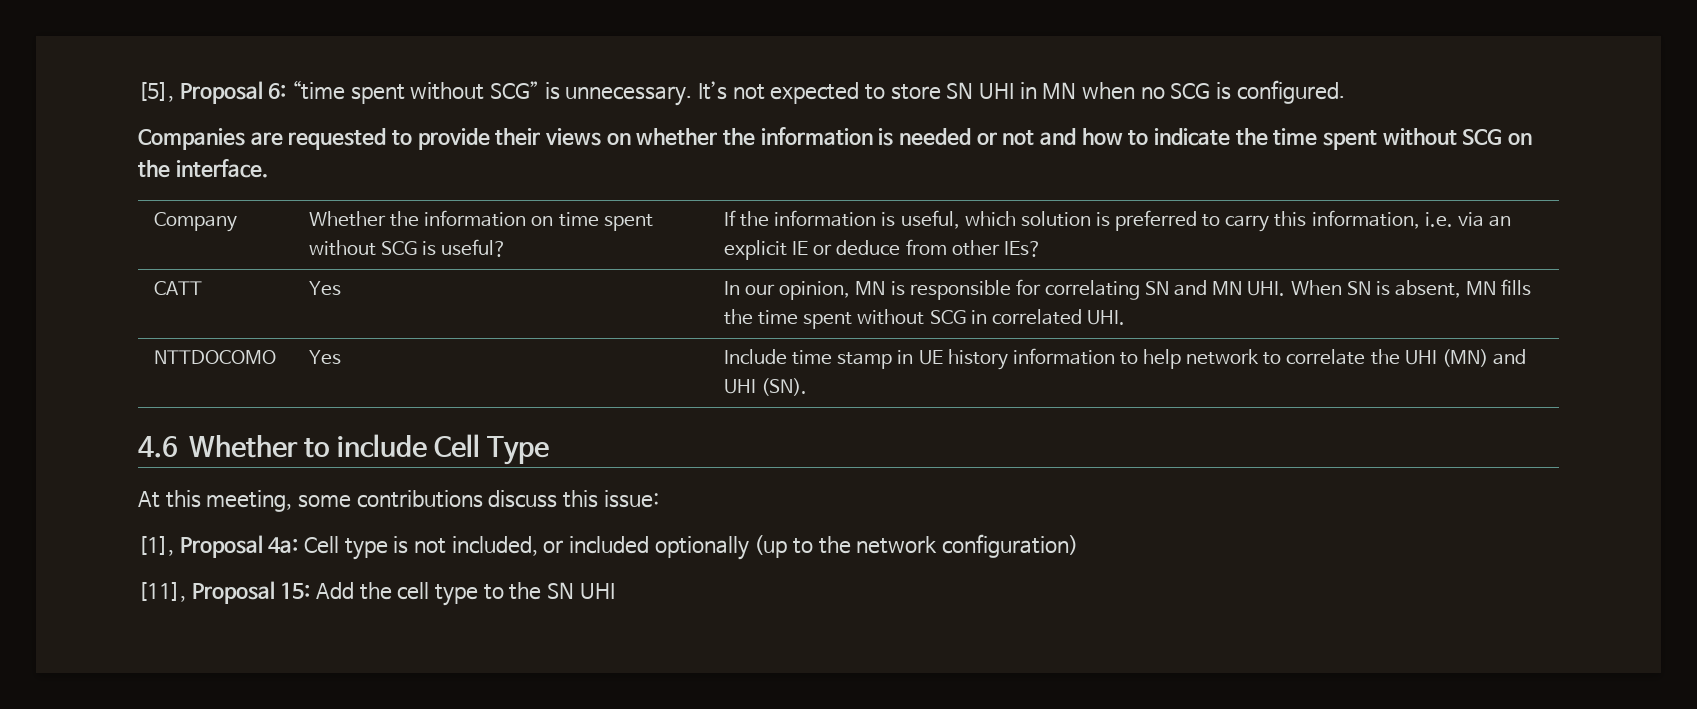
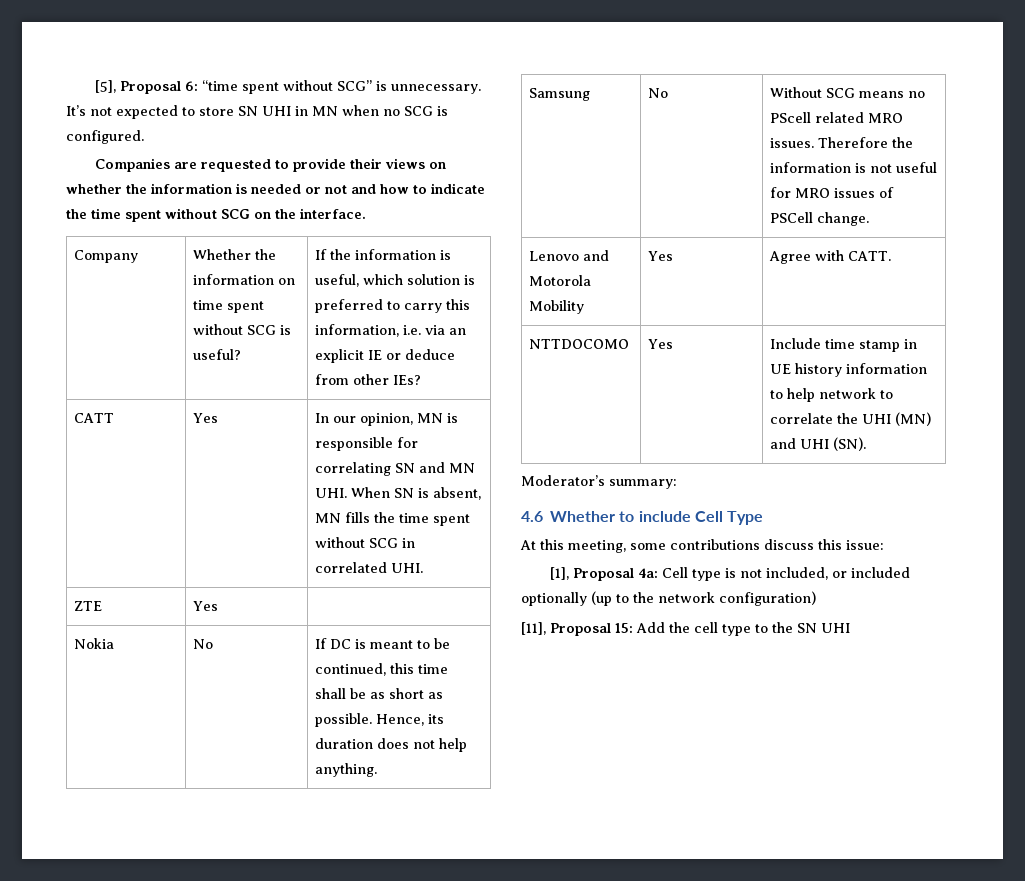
+ ZTE | Yes |
+ Nokia | No | If DC is meant to be continued, this time shall be as short as possible. Hence, its duration does not help anything.
+ Samsung | No | Without SCG means no PScell related MRO issues. Therefore the information is not useful for MRO issues of PSCell change.
+ Lenovo and Motorola Mobility | Yes | Agree with CATT.
+ Moderator’s summary:

